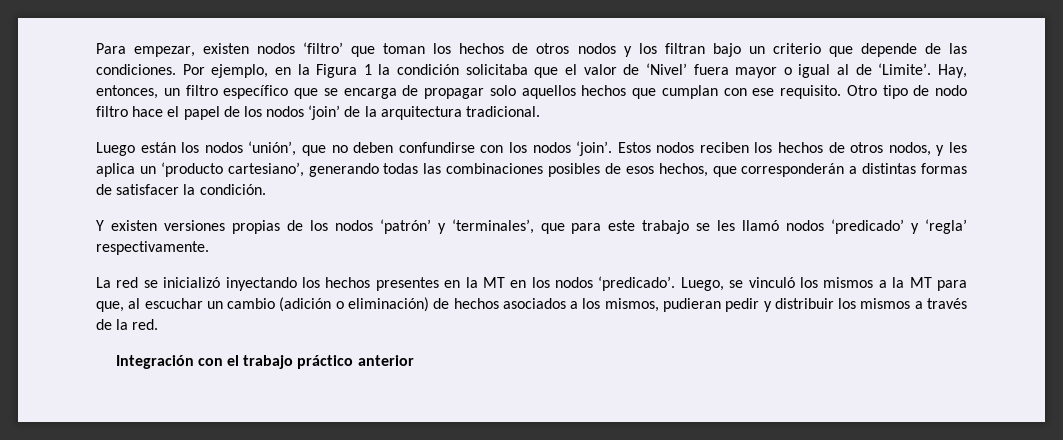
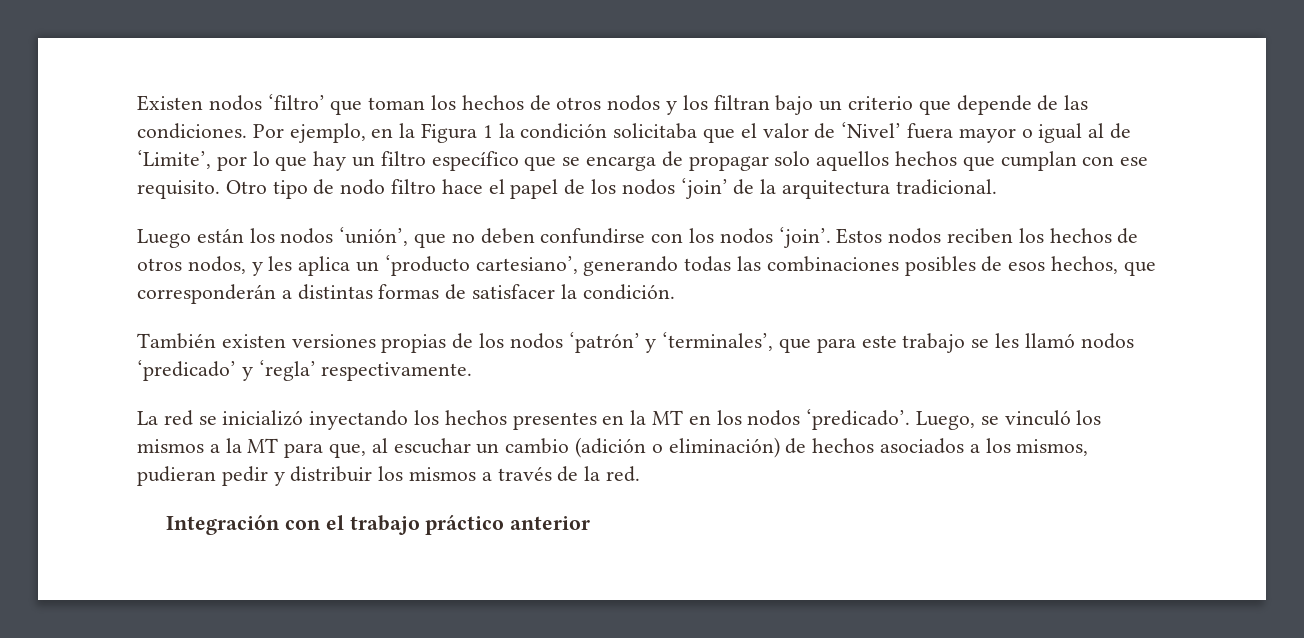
- Para empezar, existen nodos ‘filtro’ que toman los hechos de otros nodos y los filtran bajo un criterio que depende de las condiciones.
+ Existen nodos ‘filtro’ que toman los hechos de otros nodos y los filtran bajo un criterio que depende de las condiciones.
- Por ejemplo, en la Figura 1 la condición solicitaba que el valor de ‘Nivel’ fuera mayor o igual al de ‘Limite’. Hay, entonces, un filtro específico que se encarga de propagar solo aquellos hechos que cumplan con ese requisito.
+ Por ejemplo, en la Figura 1 la condición solicitaba que el valor de ‘Nivel’ fuera mayor o igual al de ‘Limite’, por lo que hay un filtro específico que se encarga de propagar solo aquellos hechos que cumplan con ese requisito.
- Y existen versiones propias de los nodos ‘patrón’ y ‘terminales’, que para este trabajo se les llamó nodos ‘predicado’ y ‘regla’ respectivamente.
+ También existen versiones propias de los nodos ‘patrón’ y ‘terminales’, que para este trabajo se les llamó nodos ‘predicado’ y ‘regla’ respectivamente.

